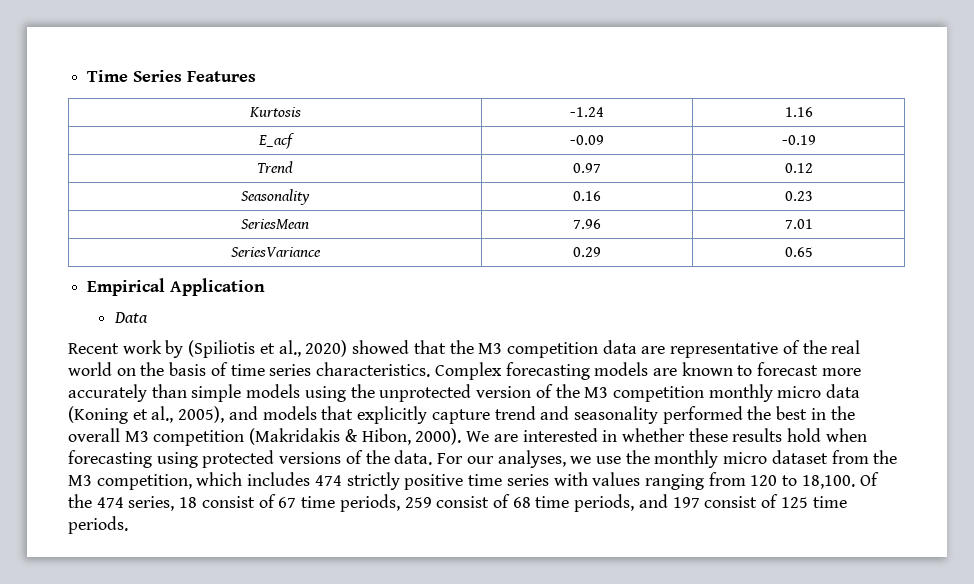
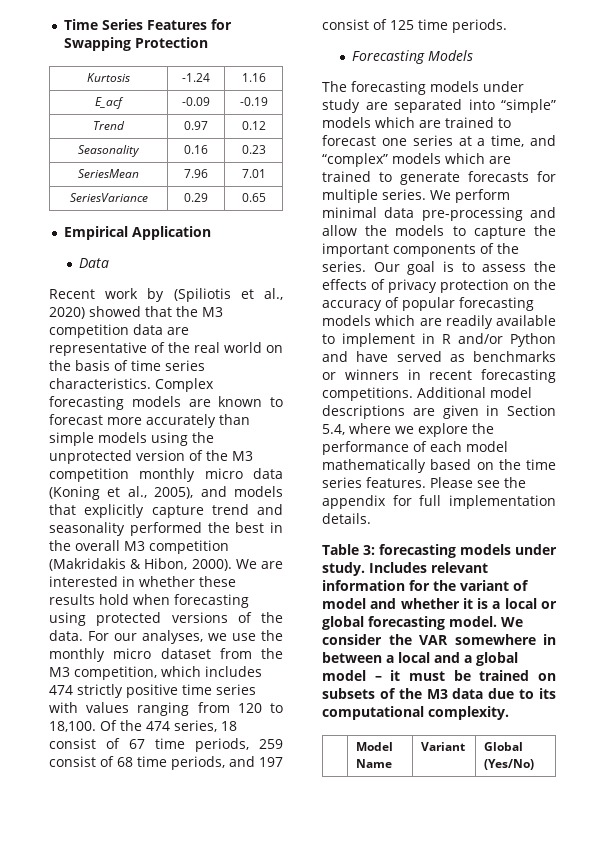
- Time Series Features
+ Time Series Features for Swapping Protection
+ Forecasting Models
+ The forecasting models under study are separated into “simple” models which are trained to forecast one series at a time, and “complex” models which are trained to generate forecasts for multiple series. We perform minimal data pre-processing and allow the models to capture the important components of the series. Our goal is to assess the effects of privacy protection on the accuracy of popular forecasting models which are readily available to implement in R and/or Python and have served as benchmarks or winners in recent forecasting competitions. Additional model descriptions are given in Section 5.4, where we explore the performance of each model mathematically based on the time series features. Please see the appendix for full implementation details.
+ Table 3: forecasting models under study. Includes relevant information for the variant of model and whether it is a local or global forecasting model. We consider the VAR somewhere in between a local and a global model – it must be trained on subsets of the M3 data due to its computational complexity.
+ | Model Name | Variant | Global (Yes/No)

